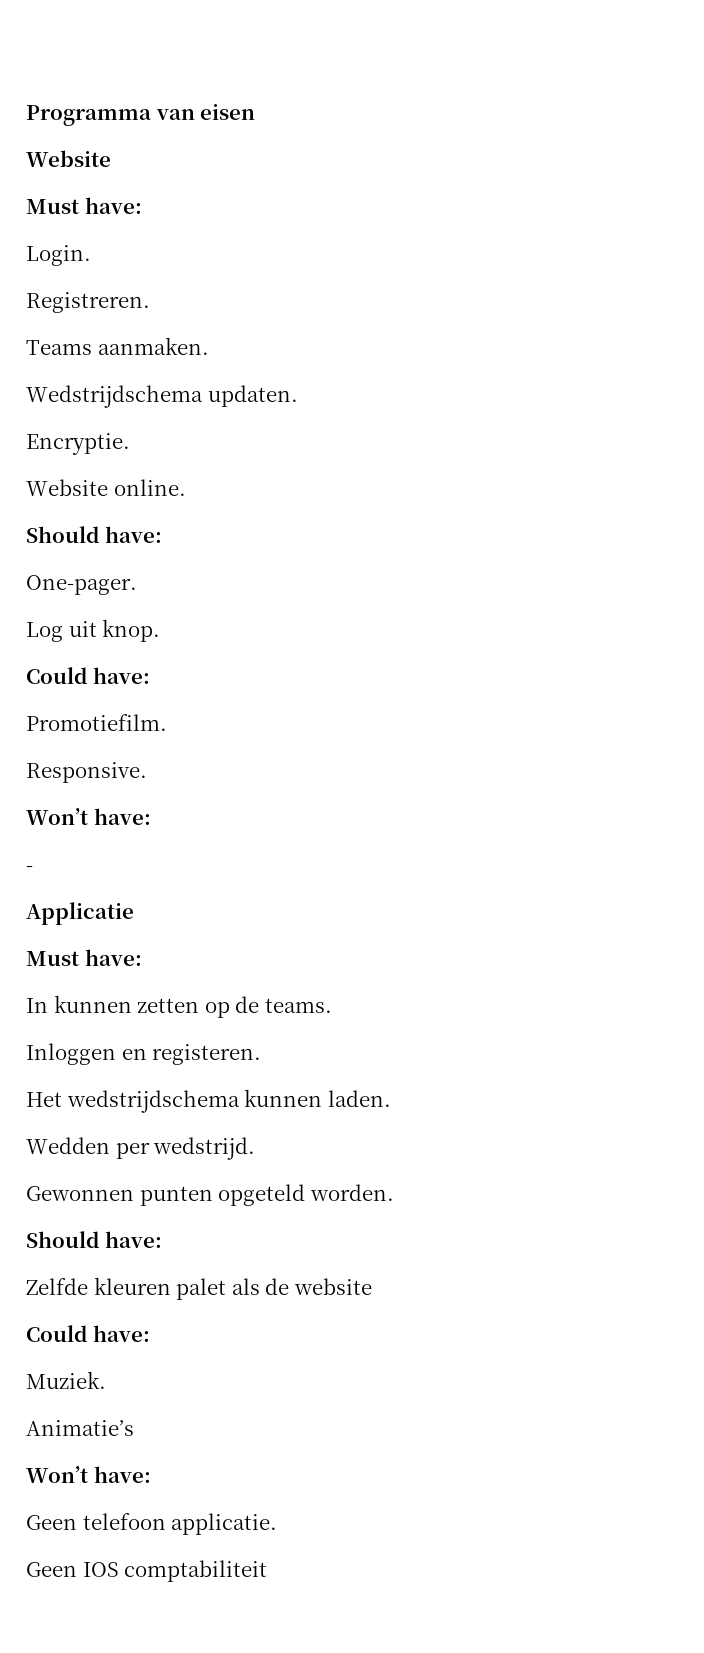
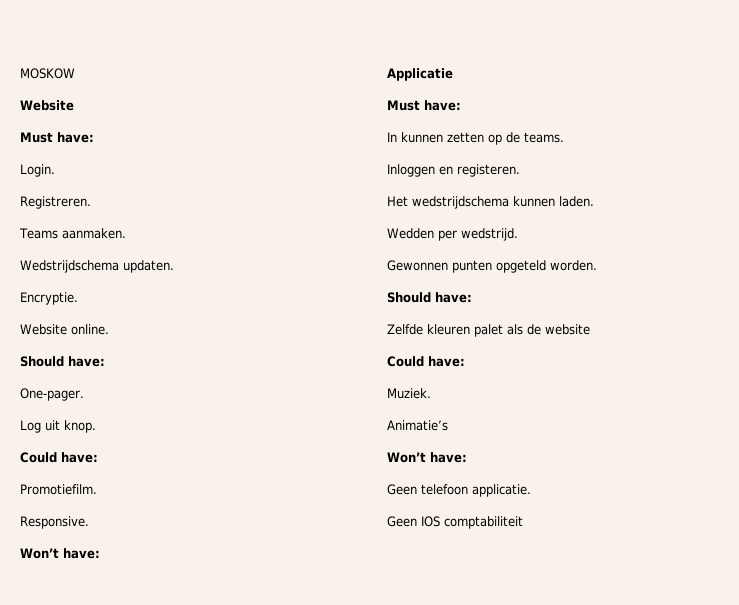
- Programma van eisen
+ MOSKOW
- -

